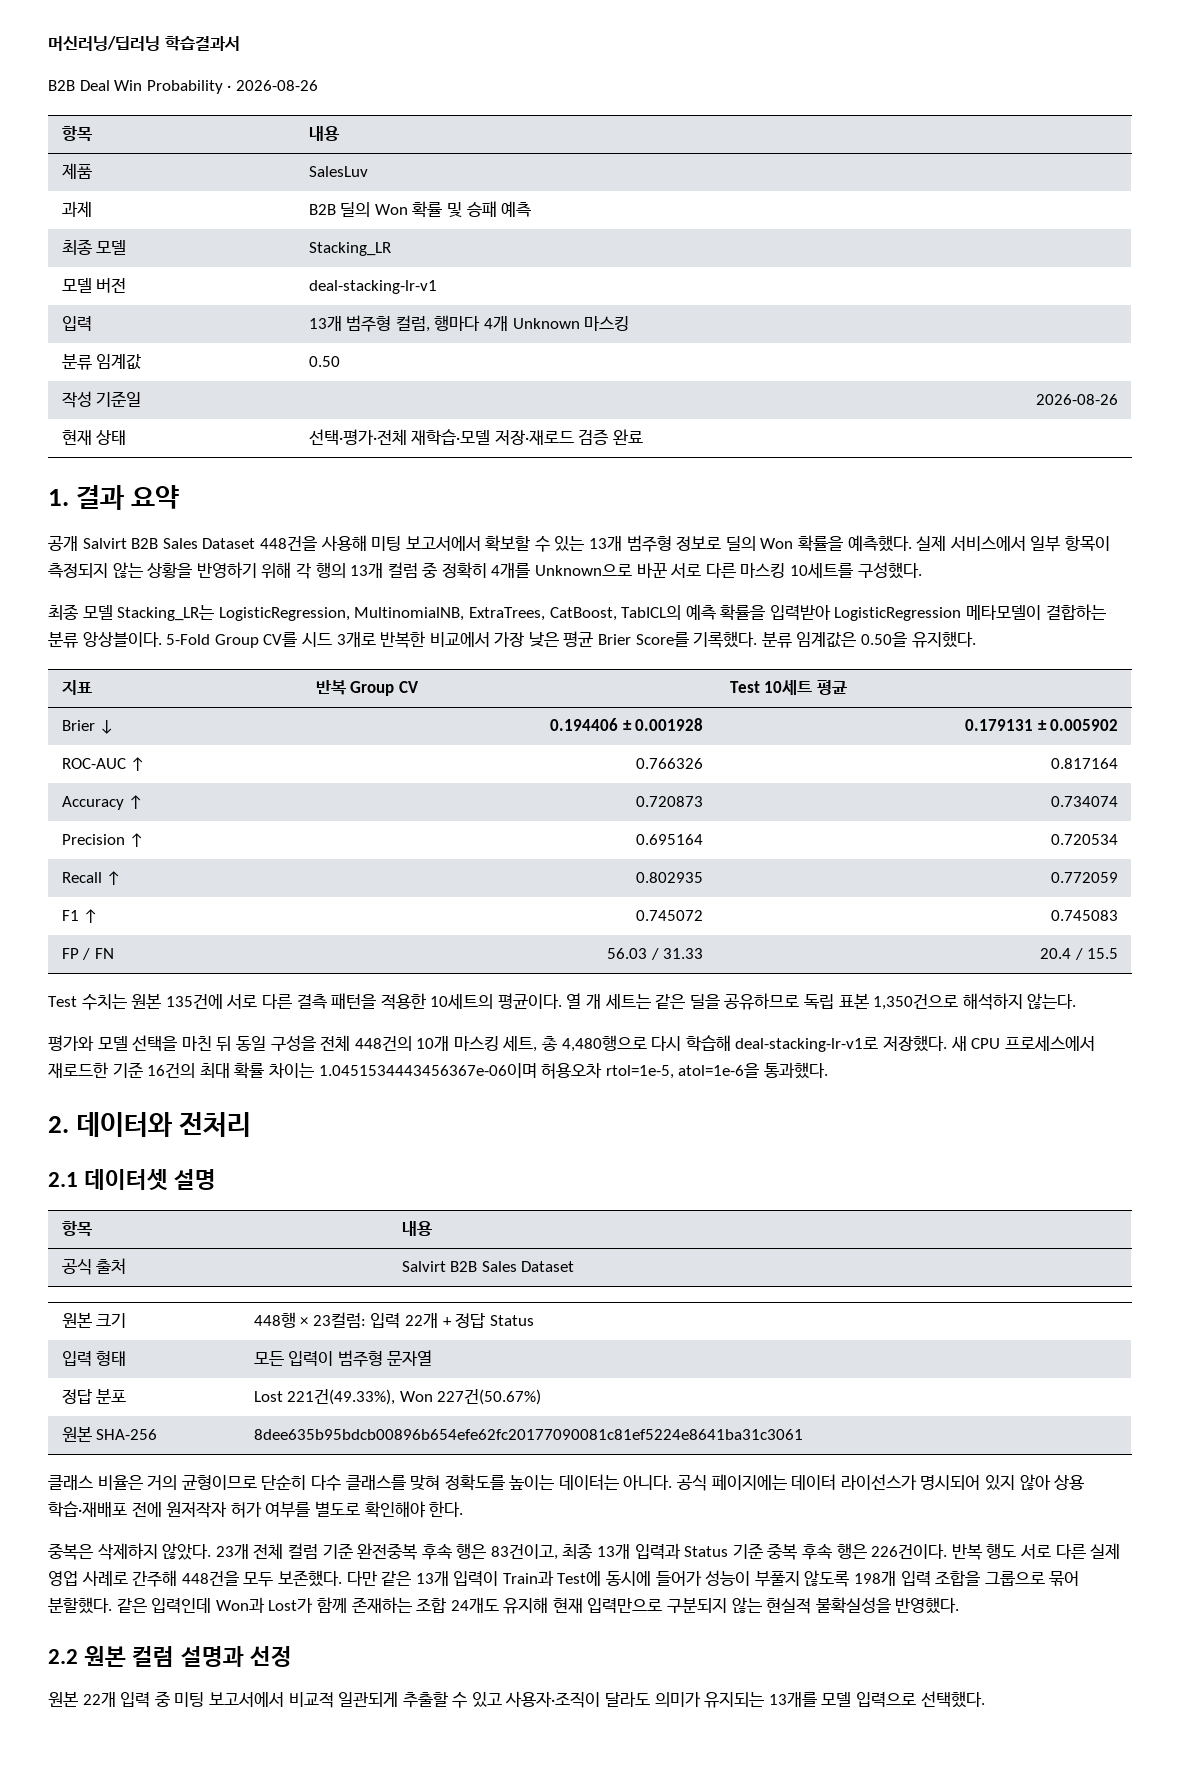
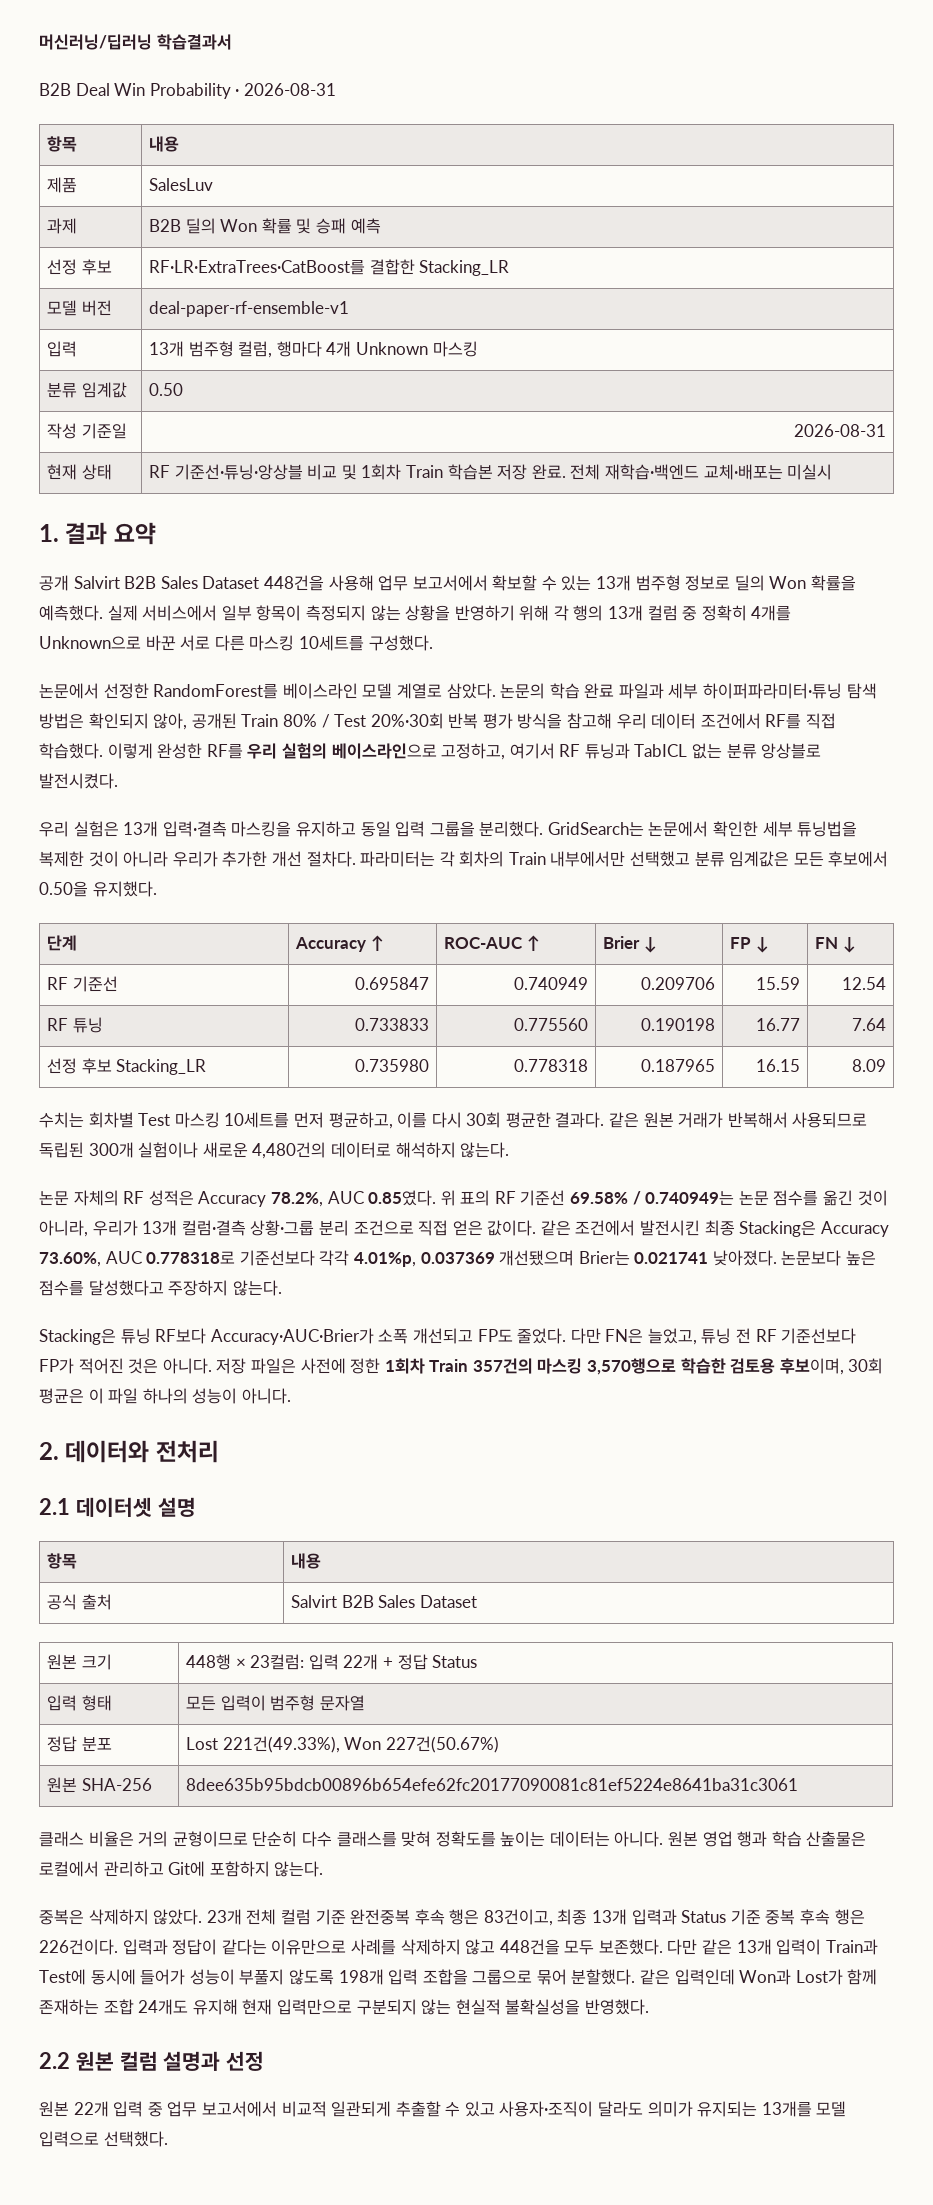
- B2B Deal Win Probability · 2026-08-26
+ B2B Deal Win Probability · 2026-08-31
- 최종 모델 | Stacking_LR
+ 선정 후보 | RF·LR·ExtraTrees·CatBoost를 결합한 Stacking_LR
- 모델 버전 | deal-stacking-lr-v1
+ 모델 버전 | deal-paper-rf-ensemble-v1
- 작성 기준일 | 2026-08-26
+ 작성 기준일 | 2026-08-31
- 현재 상태 | 선택·평가·전체 재학습·모델 저장·재로드 검증 완료
+ 현재 상태 | RF 기준선·튜닝·앙상블 비교 및 1회차 Train 학습본 저장 완료. 전체 재학습·백엔드 교체·배포는 미실시
- 공개 Salvirt B2B Sales Dataset 448건을 사용해 미팅 보고서에서 확보할 수 있는 13개 범주형 정보로 딜의 Won 확률을 예측했다.
+ 공개 Salvirt B2B Sales Dataset 448건을 사용해 업무 보고서에서 확보할 수 있는 13개 범주형 정보로 딜의 Won 확률을 예측했다.
- 최종 모델 Stacking_LR는 LogisticRegression, MultinomialNB, ExtraTrees, CatBoost, TabICL의 예측 확률을 입력받아 LogisticRegression 메타모델이 결합하는 분류 앙상블이다. 5-Fold Group CV를 시드 3개로 반복한 비교에서 가장 낮은 평균 Brier Score를 기록했다. 분류 임계값은 0.50을 유지했다.
- 지표 | 반복 Group CV | Test 10세트 평균
- Brier ↓ | 0.194406 ± 0.001928 | 0.179131 ± 0.005902
- ROC-AUC ↑ | 0.766326 | 0.817164
- Accuracy ↑ | 0.720873 | 0.734074
- Precision ↑ | 0.695164 | 0.720534
- Recall ↑ | 0.802935 | 0.772059
- F1 ↑ | 0.745072 | 0.745083
- FP / FN | 56.03 / 31.33 | 20.4 / 15.5
- Test 수치는 원본 135건에 서로 다른 결측 패턴을 적용한 10세트의 평균이다. 열 개 세트는 같은 딜을 공유하므로 독립 표본 1,350건으로 해석하지 않는다.
- 평가와 모델 선택을 마친 뒤 동일 구성을 전체 448건의 10개 마스킹 세트, 총 4,480행으로 다시 학습해 deal-stacking-lr-v1로 저장했다. 새 CPU 프로세스에서 재로드한 기준 16건의 최대 확률 차이는 1.0451534443456367e-06이며 허용오차 rtol=1e-5, atol=1e-6을 통과했다.
+ 논문에서 선정한 RandomForest를 베이스라인 모델 계열로 삼았다. 논문의 학습 완료 파일과 세부 하이퍼파라미터·튜닝 탐색 방법은 확인되지 않아, 공개된 Train 80% / Test 20%·30회 반복 평가 방식을 참고해 우리 데이터 조건에서 RF를 직접 학습했다. 이렇게 완성한 RF를 우리 실험의 베이스라인으로 고정하고, 여기서 RF 튜닝과 TabICL 없는 분류 앙상블로 발전시켰다.
+ 우리 실험은 13개 입력·결측 마스킹을 유지하고 동일 입력 그룹을 분리했다. GridSearch는 논문에서 확인한 세부 튜닝법을 복제한 것이 아니라 우리가 추가한 개선 절차다. 파라미터는 각 회차의 Train 내부에서만 선택했고 분류 임계값은 모든 후보에서 0.50을 유지했다.
+ 단계 | Accuracy ↑ | ROC-AUC ↑ | Brier ↓ | FP ↓ | FN ↓
+ RF 기준선 | 0.695847 | 0.740949 | 0.209706 | 15.59 | 12.54
+ RF 튜닝 | 0.733833 | 0.775560 | 0.190198 | 16.77 | 7.64
+ 선정 후보 Stacking_LR | 0.735980 | 0.778318 | 0.187965 | 16.15 | 8.09
+ 수치는 회차별 Test 마스킹 10세트를 먼저 평균하고, 이를 다시 30회 평균한 결과다. 같은 원본 거래가 반복해서 사용되므로 독립된 300개 실험이나 새로운 4,480건의 데이터로 해석하지 않는다.
+ 논문 자체의 RF 성적은 Accuracy 78.2%, AUC 0.85였다. 위 표의 RF 기준선 69.58% / 0.740949는 논문 점수를 옮긴 것이 아니라, 우리가 13개 컬럼·결측 상황·그룹 분리 조건으로 직접 얻은 값이다. 같은 조건에서 발전시킨 최종 Stacking은 Accuracy 73.60%, AUC 0.778318로 기준선보다 각각 4.01%p, 0.037369 개선됐으며 Brier는 0.021741 낮아졌다. 논문보다 높은 점수를 달성했다고 주장하지 않는다.
+ Stacking은 튜닝 RF보다 Accuracy·AUC·Brier가 소폭 개선되고 FP도 줄었다. 다만 FN은 늘었고, 튜닝 전 RF 기준선보다 FP가 적어진 것은 아니다. 저장 파일은 사전에 정한 1회차 Train 357건의 마스킹 3,570행으로 학습한 검토용 후보이며, 30회 평균은 이 파일 하나의 성능이 아니다.
- 공식 페이지에는 데이터 라이선스가 명시되어 있지 않아 상용 학습·재배포 전에 원저작자 허가 여부를 별도로 확인해야 한다.
+ 원본 영업 행과 학습 산출물은 로컬에서 관리하고 Git에 포함하지 않는다.
- 반복 행도 서로 다른 실제 영업 사례로 간주해 448건을 모두 보존했다.
+ 입력과 정답이 같다는 이유만으로 사례를 삭제하지 않고 448건을 모두 보존했다.
- 원본 22개 입력 중 미팅 보고서에서 비교적 일관되게 추출할 수 있고 사용자·조직이 달라도 의미가 유지되는 13개를 모델 입력으로 선택했다.
+ 원본 22개 입력 중 업무 보고서에서 비교적 일관되게 추출할 수 있고 사용자·조직이 달라도 의미가 유지되는 13개를 모델 입력으로 선택했다.

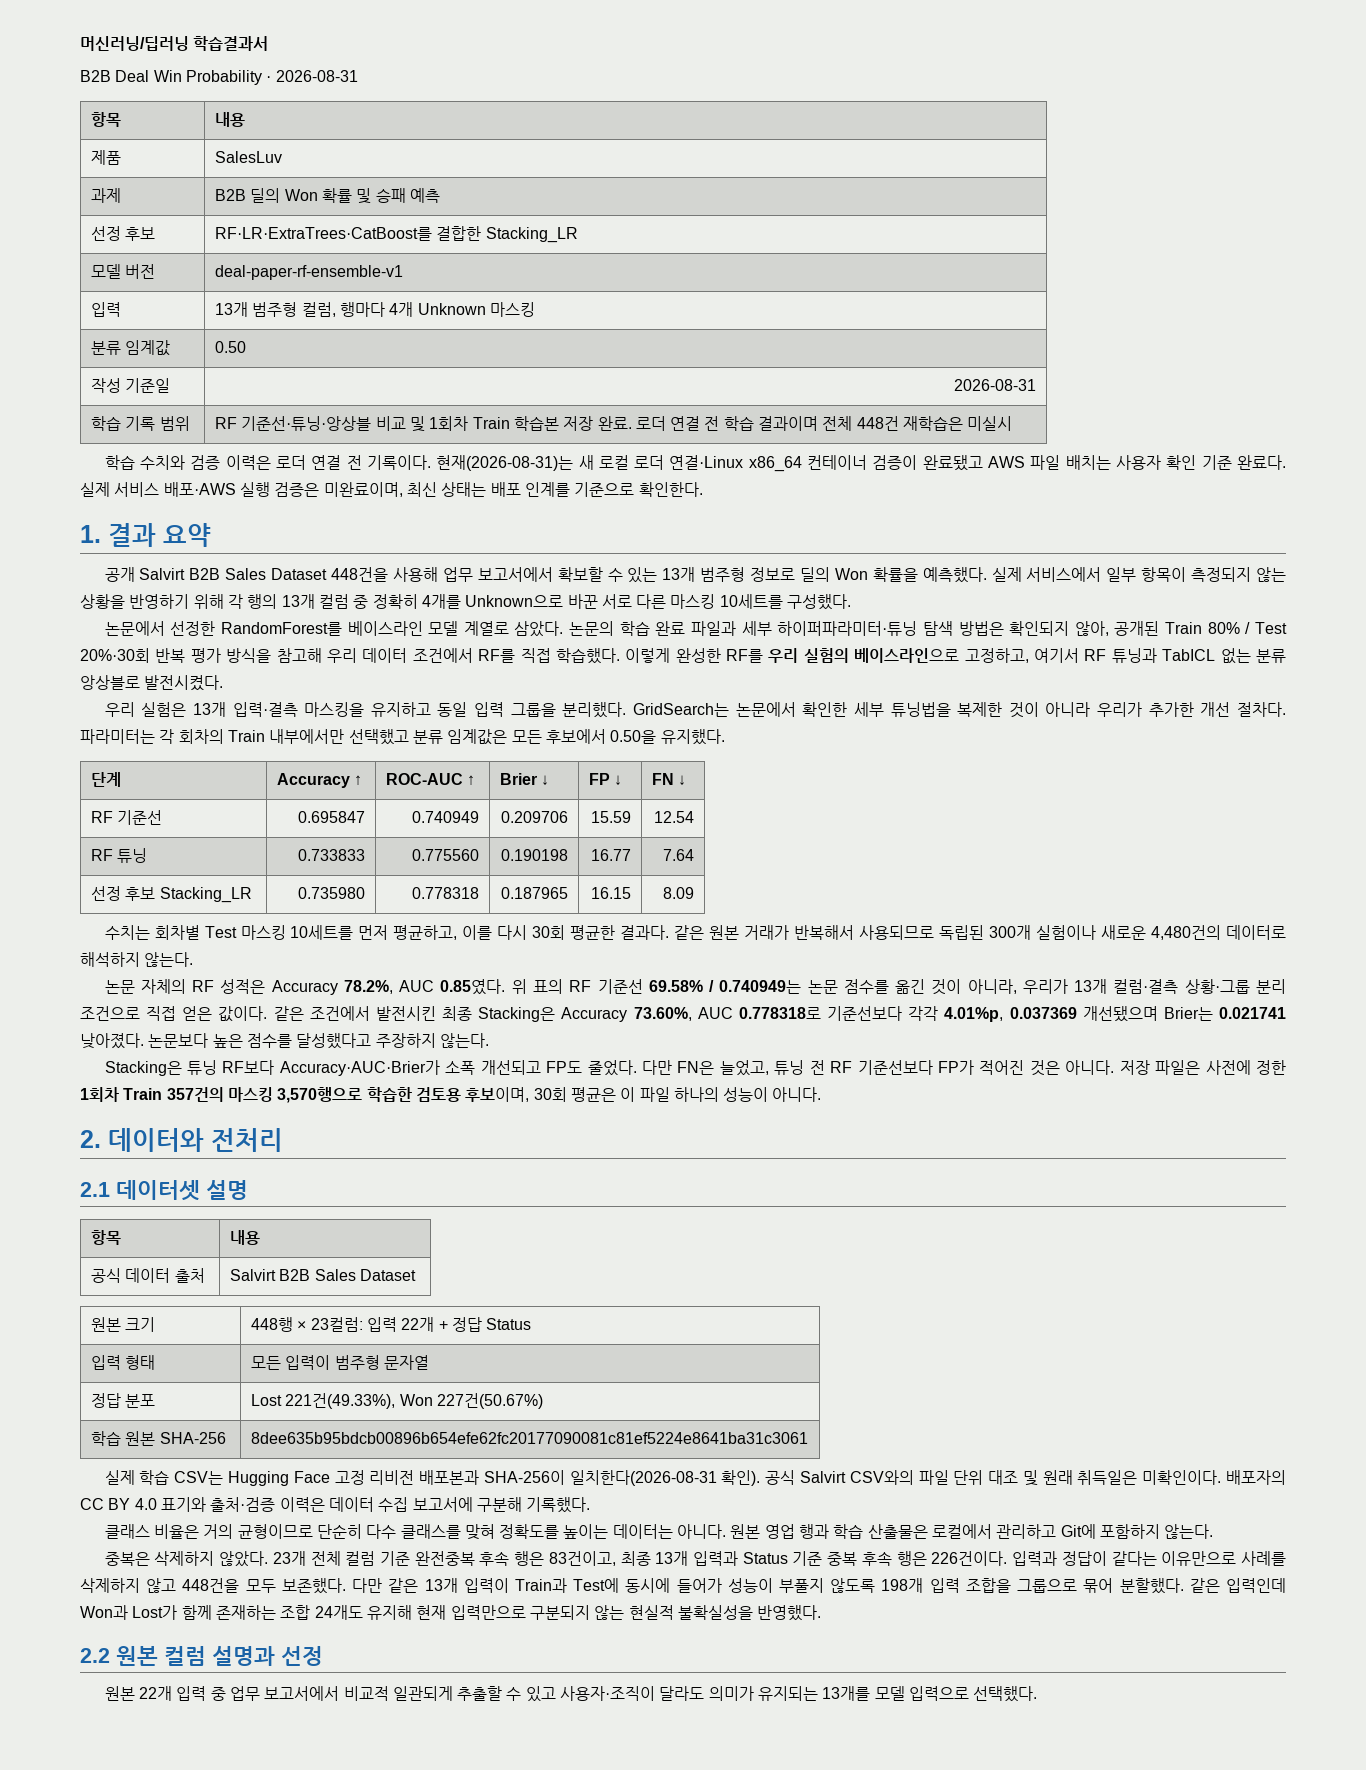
- 현재 상태 | RF 기준선·튜닝·앙상블 비교 및 1회차 Train 학습본 저장 완료. 전체 재학습·백엔드 교체·배포는 미실시
+ 학습 기록 범위 | RF 기준선·튜닝·앙상블 비교 및 1회차 Train 학습본 저장 완료. 로더 연결 전 학습 결과이며 전체 448건 재학습은 미실시
+ 학습 수치와 검증 이력은 로더 연결 전 기록이다. 현재(2026-08-31)는 새 로컬 로더 연결·Linux x86_64 컨테이너 검증이 완료됐고 AWS 파일 배치는 사용자 확인 기준 완료다. 실제 서비스 배포·AWS 실행 검증은 미완료이며, 최신 상태는 배포 인계를 기준으로 확인한다.
- 공식 출처 | Salvirt B2B Sales Dataset
+ 공식 데이터 출처 | Salvirt B2B Sales Dataset
- 원본 SHA-256 | 8dee635b95bdcb00896b654efe62fc20177090081c81ef5224e8641ba31c3061
+ 학습 원본 SHA-256 | 8dee635b95bdcb00896b654efe62fc20177090081c81ef5224e8641ba31c3061
+ 실제 학습 CSV는 Hugging Face 고정 리비전 배포본과 SHA-256이 일치한다(2026-08-31 확인). 공식 Salvirt CSV와의 파일 단위 대조 및 원래 취득일은 미확인이다. 배포자의 CC BY 4.0 표기와 출처·검증 이력은 데이터 수집 보고서에 구분해 기록했다.

